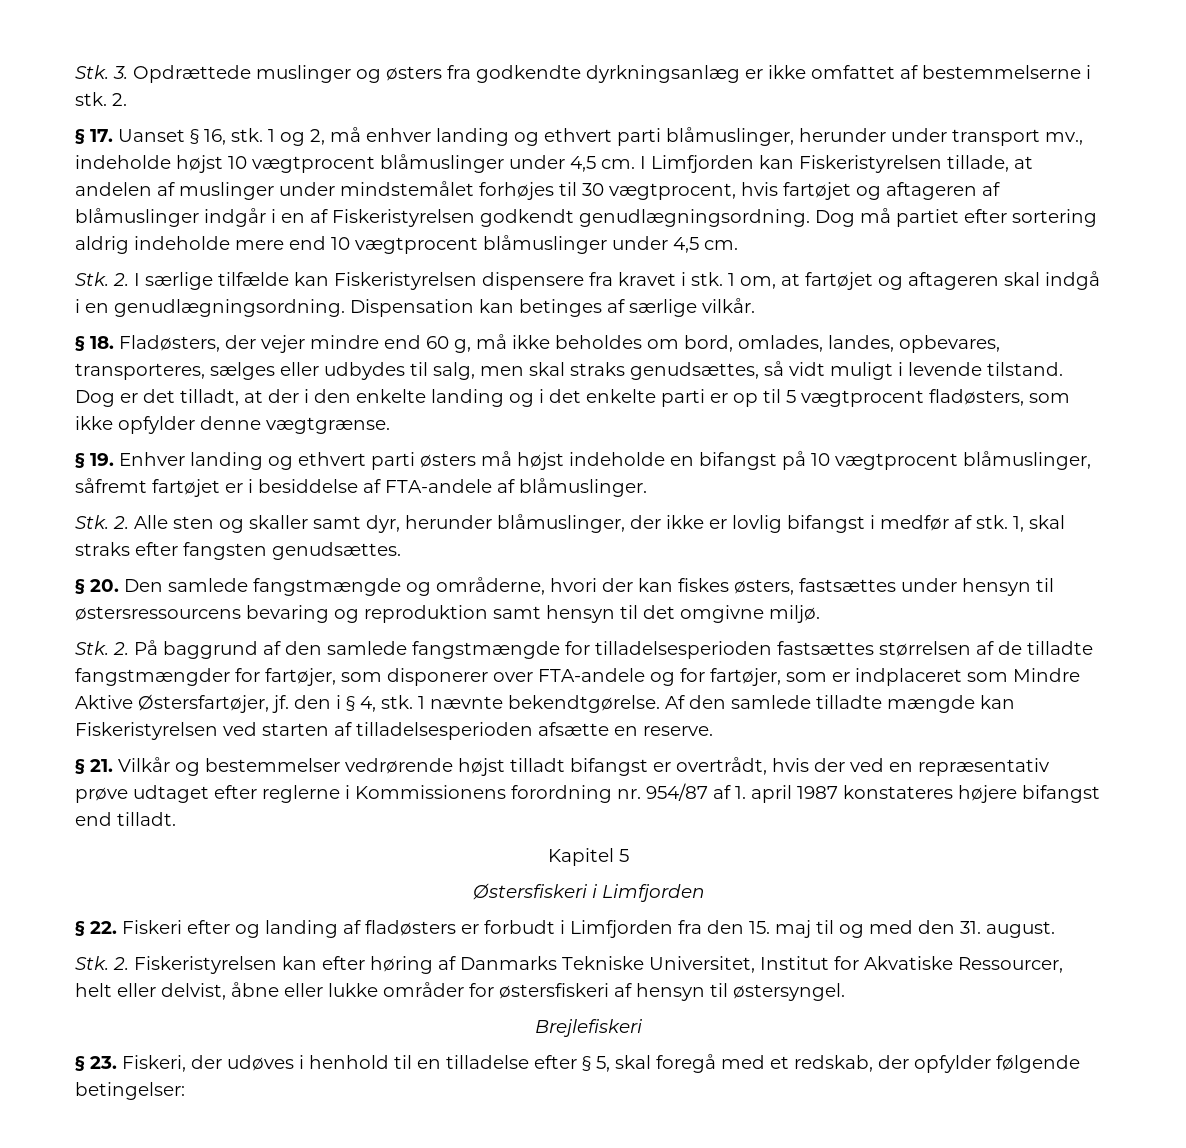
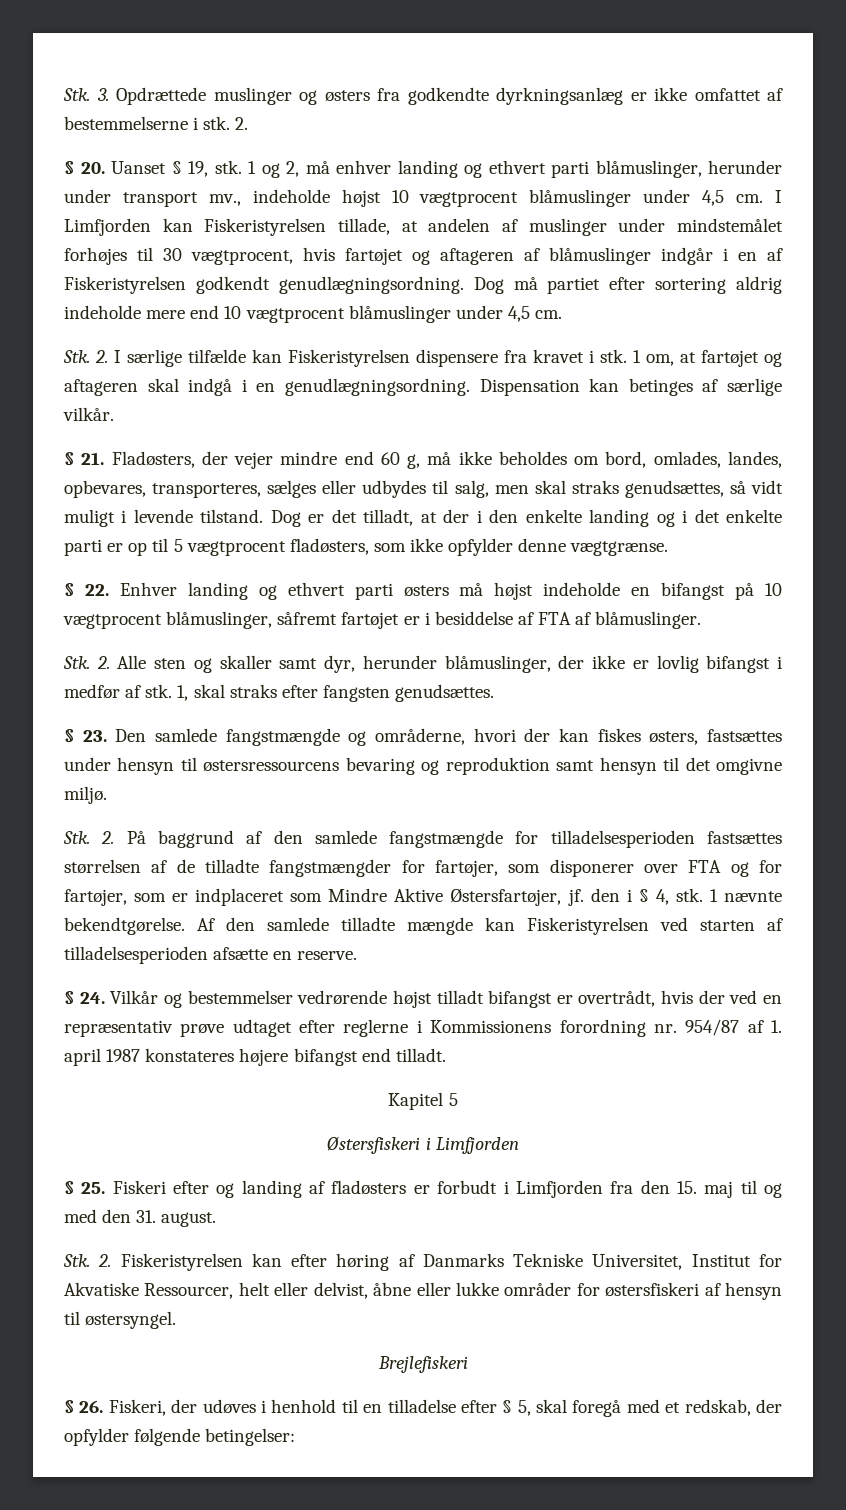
- § 17. Uanset § 16, stk.
+ § 20. Uanset § 19, stk.
- § 18. Fladøsters, der vejer mindre end 60 g, må ikke beholdes om bord, omlades, landes, opbevares, transporteres, sælges eller udbydes til salg, men skal straks genudsættes, så vidt muligt i levende tilstand.
+ § 21. Fladøsters, der vejer mindre end 60 g, må ikke beholdes om bord, omlades, landes, opbevares, transporteres, sælges eller udbydes til salg, men skal straks genudsættes, så vidt muligt i levende tilstand.
- § 19. Enhver landing og ethvert parti østers må højst indeholde en bifangst på 10 vægtprocent blåmuslinger, såfremt fartøjet er i besiddelse af FTA-andele af blåmuslinger.
+ § 22. Enhver landing og ethvert parti østers må højst indeholde en bifangst på 10 vægtprocent blåmuslinger, såfremt fartøjet er i besiddelse af FTA af blåmuslinger.
- § 20. Den samlede fangstmængde og områderne, hvori der kan fiskes østers, fastsættes under hensyn til østersressourcens bevaring og reproduktion samt hensyn til det omgivne miljø.
+ § 23. Den samlede fangstmængde og områderne, hvori der kan fiskes østers, fastsættes under hensyn til østersressourcens bevaring og reproduktion samt hensyn til det omgivne miljø.
- Stk. 2. På baggrund af den samlede fangstmængde for tilladelsesperioden fastsættes størrelsen af de tilladte fangstmængder for fartøjer, som disponerer over FTA-andele og for fartøjer, som er indplaceret som Mindre Aktive Østersfartøjer, jf. den i § 4, stk.
+ Stk. 2. På baggrund af den samlede fangstmængde for tilladelsesperioden fastsættes størrelsen af de tilladte fangstmængder for fartøjer, som disponerer over FTA og for fartøjer, som er indplaceret som Mindre Aktive Østersfartøjer, jf. den i § 4, stk.
- § 21. Vilkår og bestemmelser vedrørende højst tilladt bifangst er overtrådt, hvis der ved en repræsentativ prøve udtaget efter reglerne i Kommissionens forordning nr. 954/87 af 1. april 1987 konstateres højere bifangst end tilladt.
+ § 24. Vilkår og bestemmelser vedrørende højst tilladt bifangst er overtrådt, hvis der ved en repræsentativ prøve udtaget efter reglerne i Kommissionens forordning nr. 954/87 af 1. april 1987 konstateres højere bifangst end tilladt.
- § 22. Fiskeri efter og landing af fladøsters er forbudt i Limfjorden fra den 15. maj til og med den 31. august.
+ § 25. Fiskeri efter og landing af fladøsters er forbudt i Limfjorden fra den 15. maj til og med den 31. august.
- § 23. Fiskeri, der udøves i henhold til en tilladelse efter § 5, skal foregå med et redskab, der opfylder følgende betingelser:
+ § 26. Fiskeri, der udøves i henhold til en tilladelse efter § 5, skal foregå med et redskab, der opfylder følgende betingelser:

